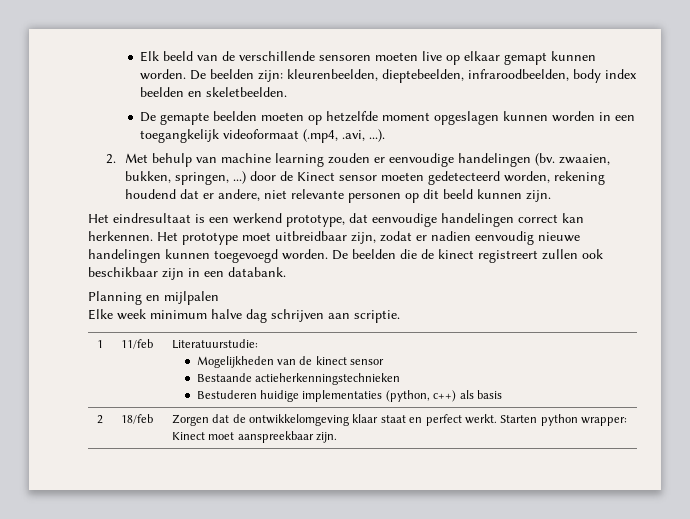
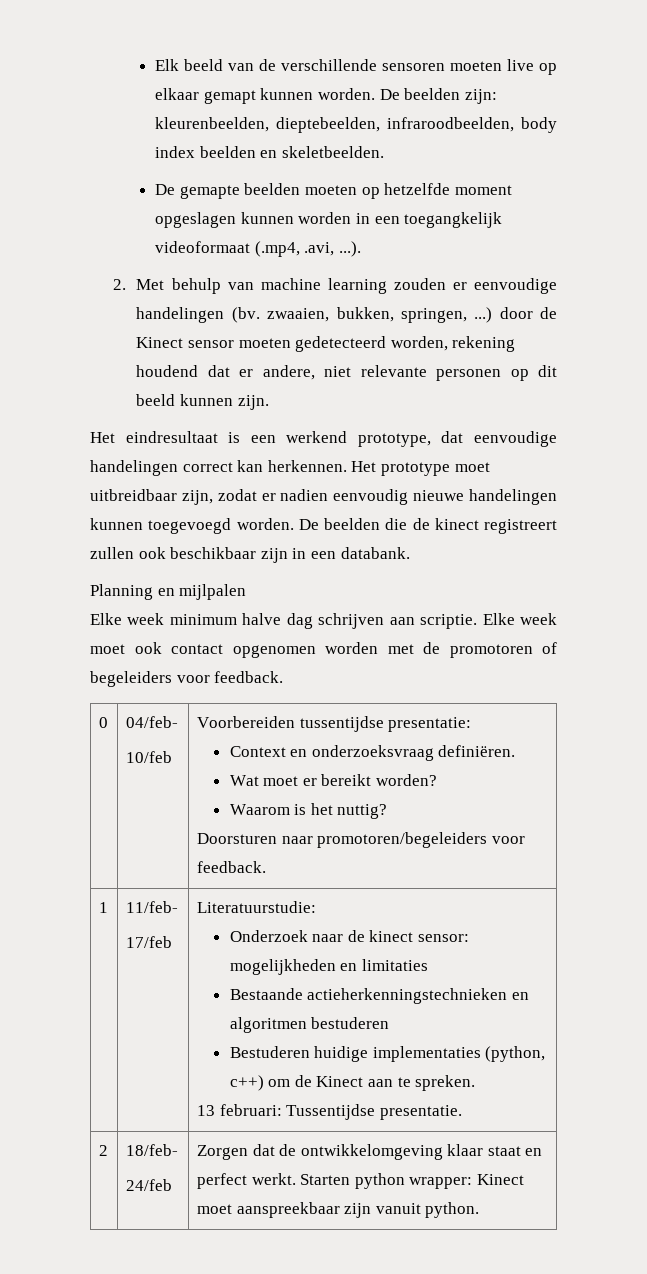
+ Elke week moet ook contact opgenomen worden met de promotoren of begeleiders voor feedback.
+ 0 | 04/feb-
+ 10/feb | Voorbereiden tussentijdse presentatie:
+ Context en onderzoeksvraag definiëren.
+ Wat moet er bereikt worden?
+ Waarom is het nuttig?
+ Doorsturen naar promotoren/begeleiders voor feedback.
- 1 | 11/feb | Literatuurstudie:
- Mogelijkheden van de kinect sensor
- Bestaande actieherkenningstechnieken
- Bestuderen huidige implementaties (python, c++) als basis
+ 1 | 11/feb-
+ 17/feb | Literatuurstudie:
+ Onderzoek naar de kinect sensor: mogelijkheden en limitaties
+ Bestaande actieherkenningstechnieken en algoritmen bestuderen
+ Bestuderen huidige implementaties (python, c++) om de Kinect aan te spreken.
+ 13 februari: Tussentijdse presentatie.
- 2 | 18/feb | Zorgen dat de ontwikkelomgeving klaar staat en perfect werkt. Starten python wrapper: Kinect moet aanspreekbaar zijn.
+ 2 | 18/feb-
+ 24/feb | Zorgen dat de ontwikkelomgeving klaar staat en perfect werkt. Starten python wrapper: Kinect moet aanspreekbaar zijn vanuit python.

